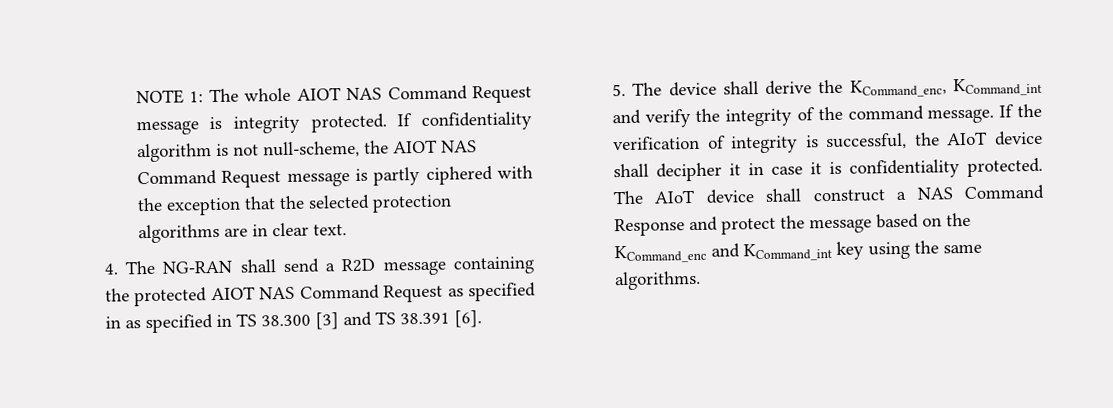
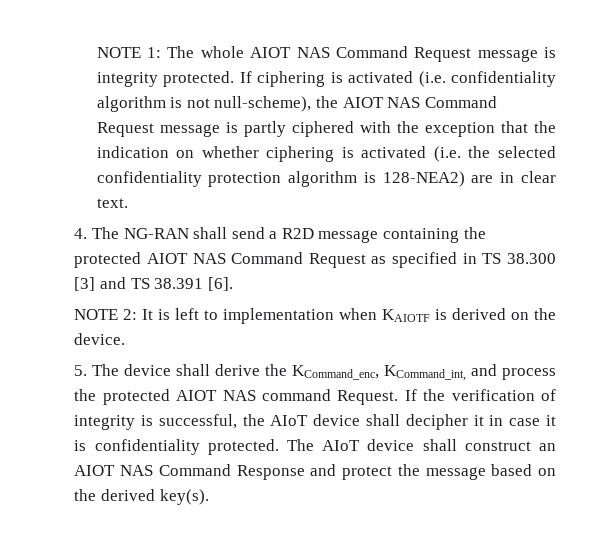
- If confidentiality algorithm is not null-scheme, the AIOT NAS Command Request message is partly ciphered with the exception that the selected protection algorithms are in clear text.
+ If ciphering is activated (i.e. confidentiality algorithm is not null-scheme), the AIOT NAS Command Request message is partly ciphered with the exception that the indication on whether ciphering is activated (i.e. the selected confidentiality protection algorithm is 128-NEA2) are in clear text.
- 4. The NG-RAN shall send a R2D message containing the protected AIOT NAS Command Request as specified in as specified in TS 38.300 [3] and TS 38.391 [6].
+ 4. The NG-RAN shall send a R2D message containing the protected AIOT NAS Command Request as specified in TS 38.300 [3] and TS 38.391 [6].
+ NOTE 2: It is left to implementation when KAIOTF is derived on the device.
- 5. The device shall derive the KCommand_enc, KCommand_int and verify the integrity of the command message.
+ 5. The device shall derive the KCommand_enc, KCommand_int, and process the protected AIOT NAS command Request.
- The AIoT device shall construct a NAS Command Response and protect the message based on the KCommand_enc and KCommand_int key using the same algorithms.
+ The AIoT device shall construct an AIOT NAS Command Response and protect the message based on the derived key(s).

